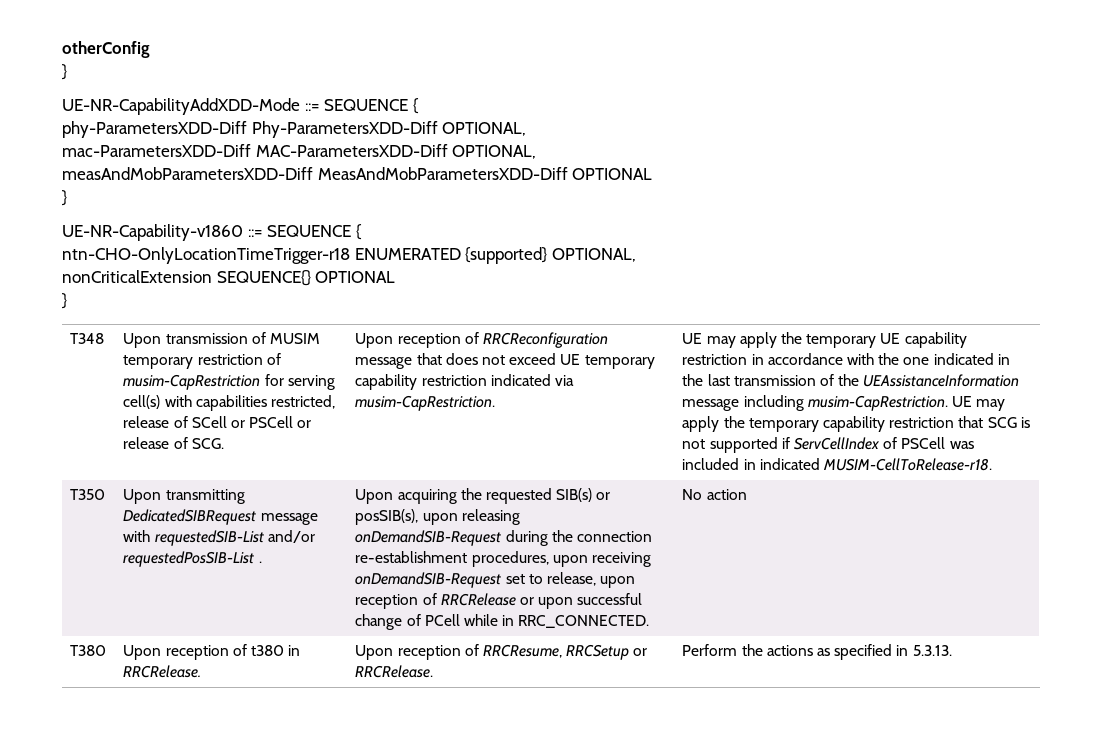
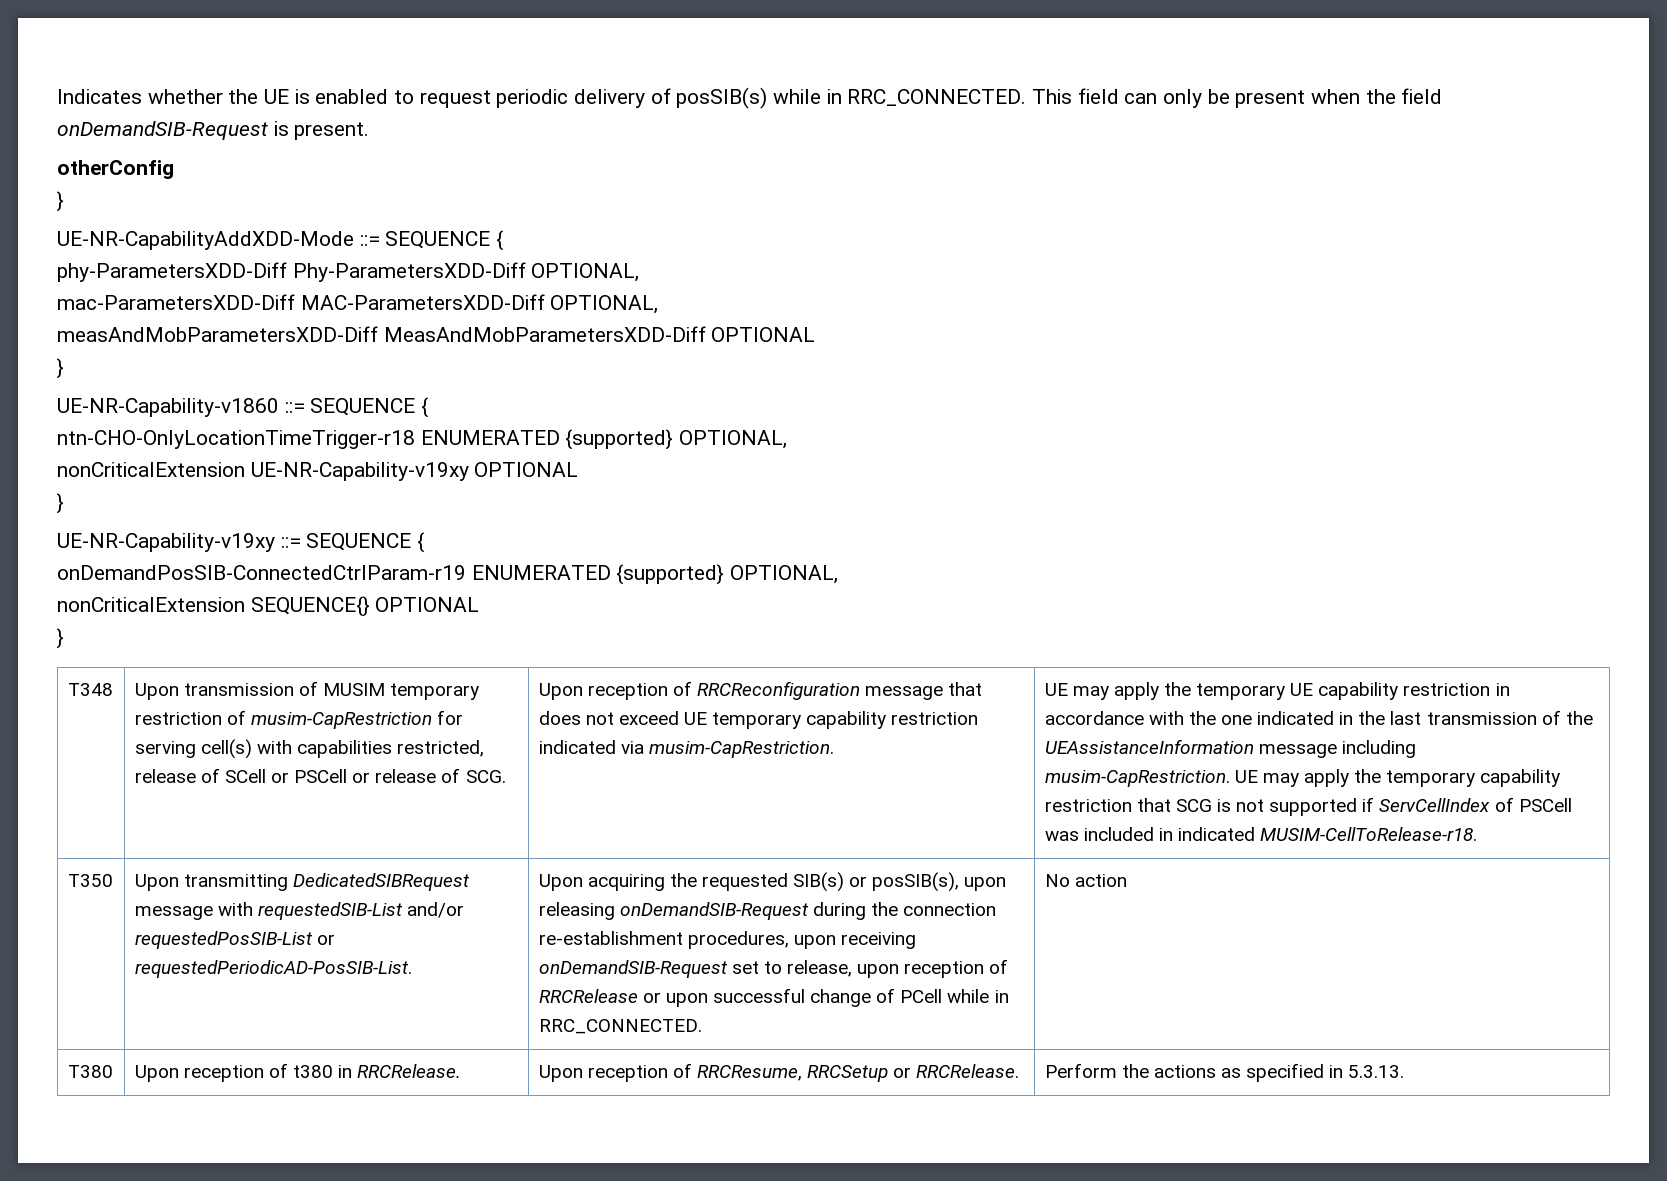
+ Indicates whether the UE is enabled to request periodic delivery of posSIB(s) while in RRC_CONNECTED. This field can only be present when the field onDemandSIB-Request is present.
+ nonCriticalExtension UE-NR-Capability-v19xy OPTIONAL
+ }
+ UE-NR-Capability-v19xy ::= SEQUENCE {
+ onDemandPosSIB-ConnectedCtrlParam-r19 ENUMERATED {supported} OPTIONAL,
- Upon transmitting DedicatedSIBRequest message with requestedSIB-List and/or requestedPosSIB-List .
+ Upon transmitting DedicatedSIBRequest message with requestedSIB-List and/or requestedPosSIB-List or requestedPeriodicAD-PosSIB-List.

